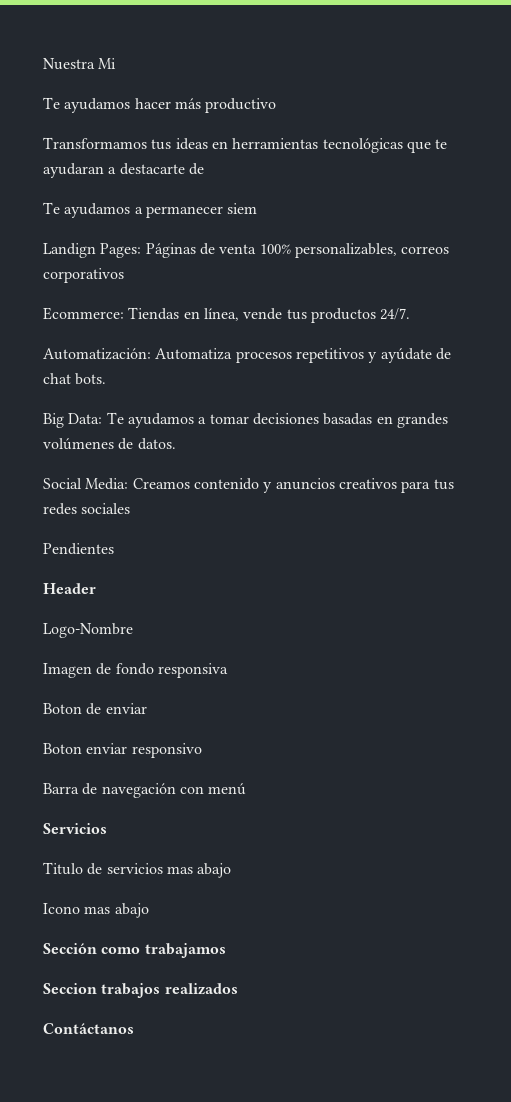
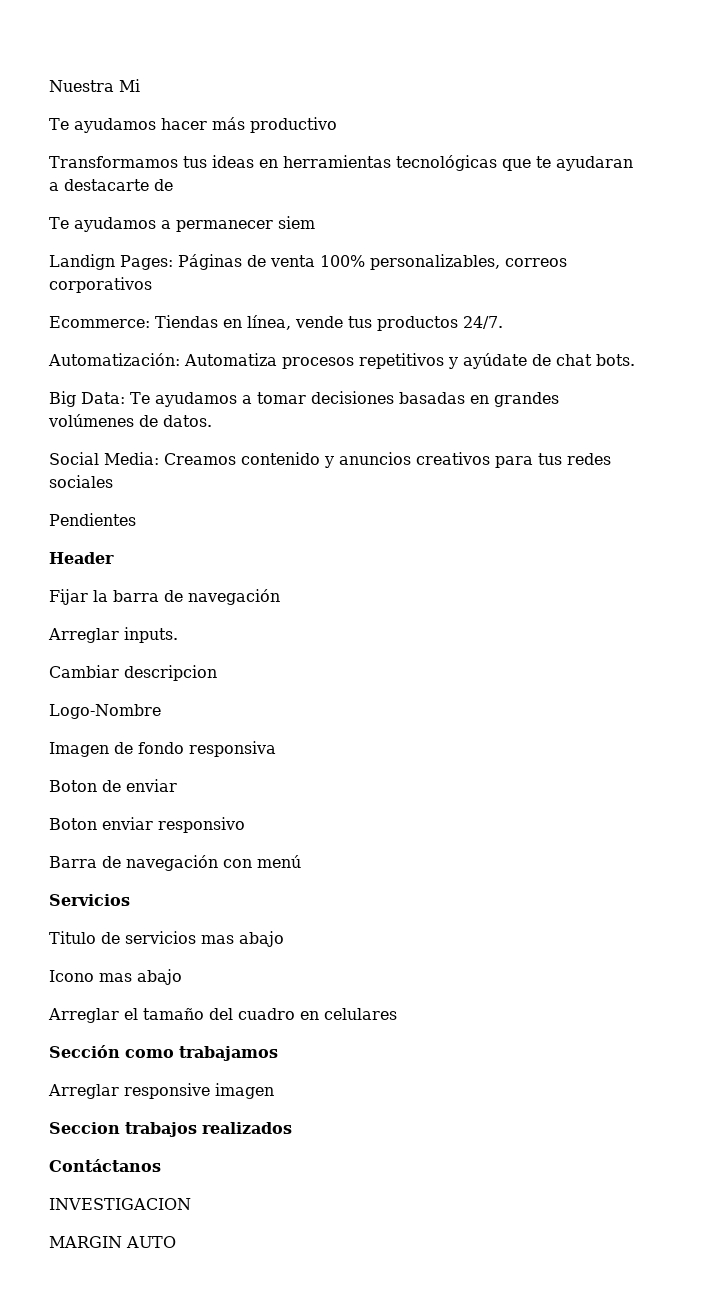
+ Fijar la barra de navegación
+ Arreglar inputs.
+ Cambiar descripcion
+ Arreglar el tamaño del cuadro en celulares
+ Arreglar responsive imagen
+ INVESTIGACION
+ MARGIN AUTO

